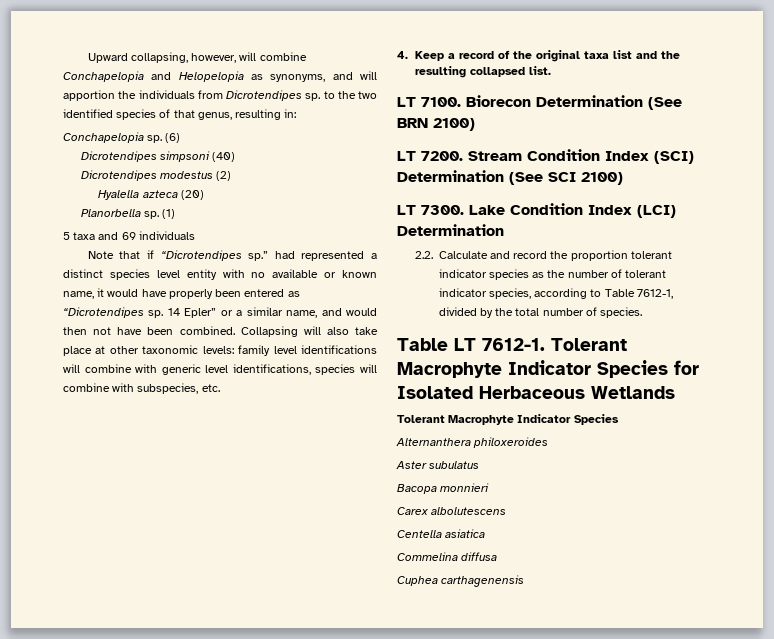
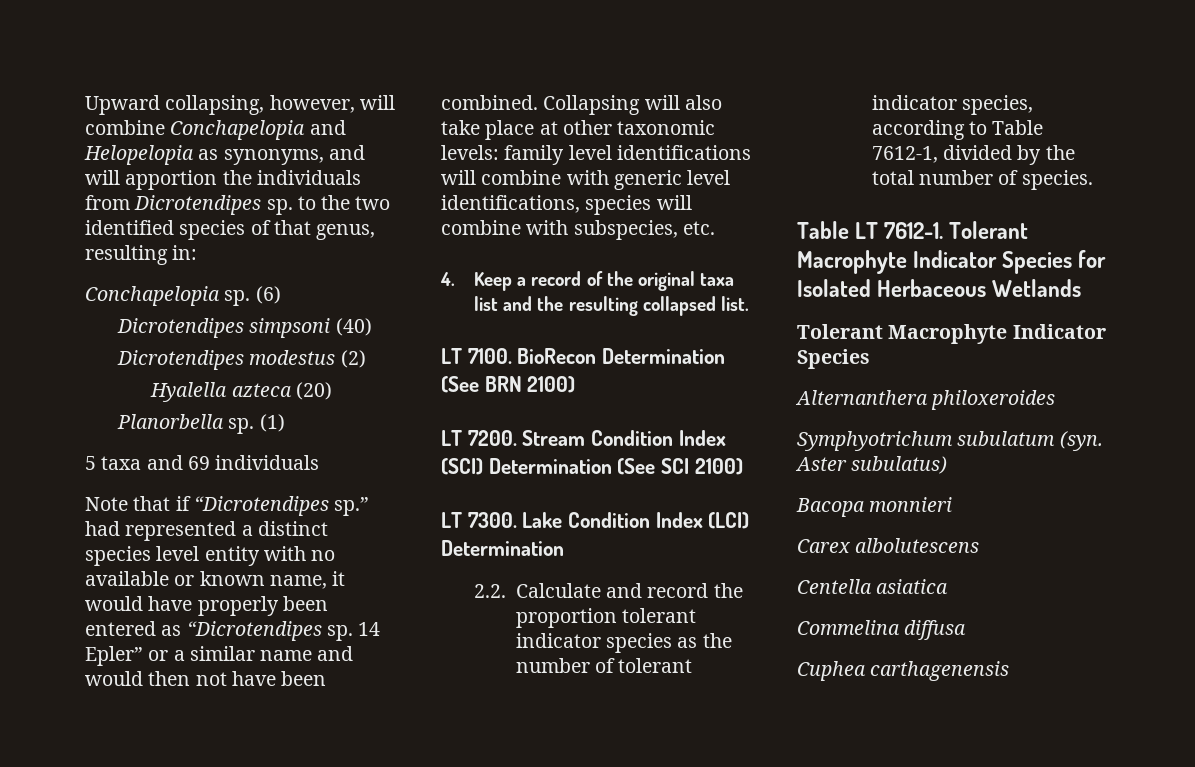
- 14 Epler” or a similar name, and would then not have been combined.
+ 14 Epler” or a similar name and would then not have been combined.
- Biorecon Determination (See BRN 2100)
+ BioRecon Determination (See BRN 2100)
- Aster subulatus
+ Symphyotrichum subulatum (syn. Aster subulatus)

